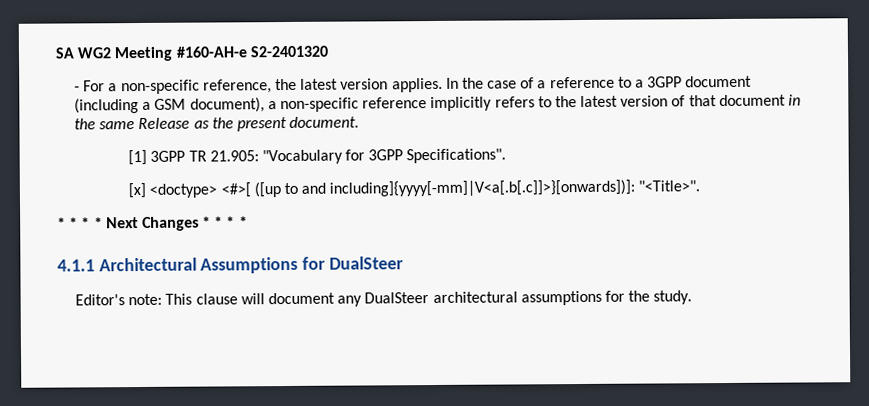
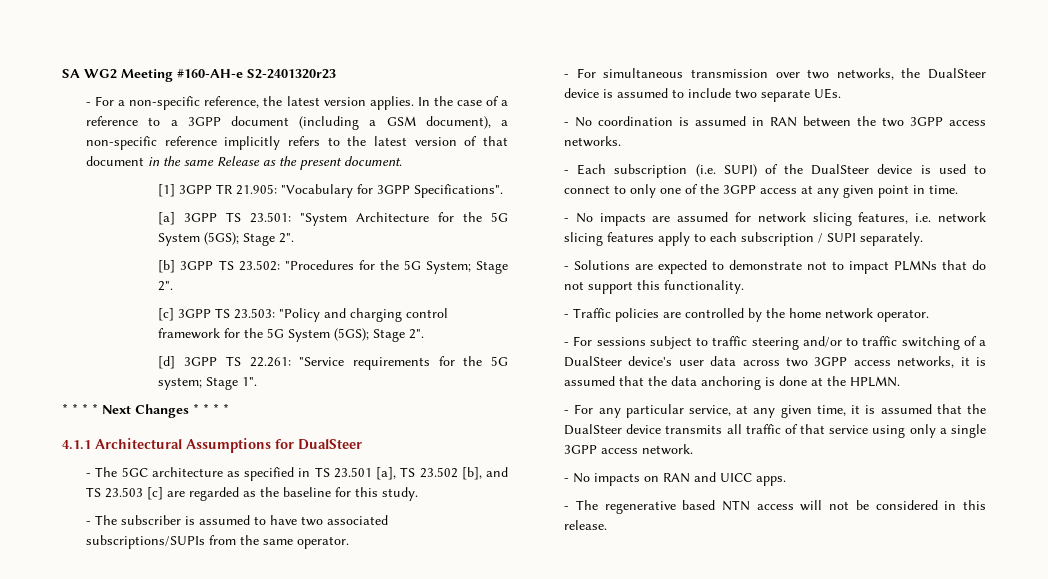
- SA WG2 Meeting #160-AH-e S2-2401320
+ SA WG2 Meeting #160-AH-e S2-2401320r23
- [x] <doctype> <#>[ ([up to and including]{yyyy[-mm]|V<a[.b[.c]]>}[onwards])]: "<Title>".
+ [a] 3GPP TS 23.501: "System Architecture for the 5G System (5GS); Stage 2".
+ [b] 3GPP TS 23.502: "Procedures for the 5G System; Stage 2".
+ [c] 3GPP TS 23.503: "Policy and charging control framework for the 5G System (5GS); Stage 2".
+ [d] 3GPP TS 22.261: "Service requirements for the 5G system; Stage 1".
- Editor's note: This clause will document any DualSteer architectural assumptions for the study.
+ - The 5GC architecture as specified in TS 23.501 [a], TS 23.502 [b], and TS 23.503 [c] are regarded as the baseline for this study.
+ - The subscriber is assumed to have two associated subscriptions/SUPIs from the same operator.
+ - For simultaneous transmission over two networks, the DualSteer device is assumed to include two separate UEs.
+ - No coordination is assumed in RAN between the two 3GPP access networks.
+ - Each subscription (i.e. SUPI) of the DualSteer device is used to connect to only one of the 3GPP access at any given point in time.
+ - No impacts are assumed for network slicing features, i.e. network slicing features apply to each subscription / SUPI separately.
+ - Solutions are expected to demonstrate not to impact PLMNs that do not support this functionality.
+ - Traffic policies are controlled by the home network operator.
+ - For sessions subject to traffic steering and/or to traffic switching of a DualSteer device's user data across two 3GPP access networks, it is assumed that the data anchoring is done at the HPLMN.
+ - For any particular service, at any given time, it is assumed that the DualSteer device transmits all traffic of that service using only a single 3GPP access network.
+ - No impacts on RAN and UICC apps.
+ - The regenerative based NTN access will not be considered in this release.

